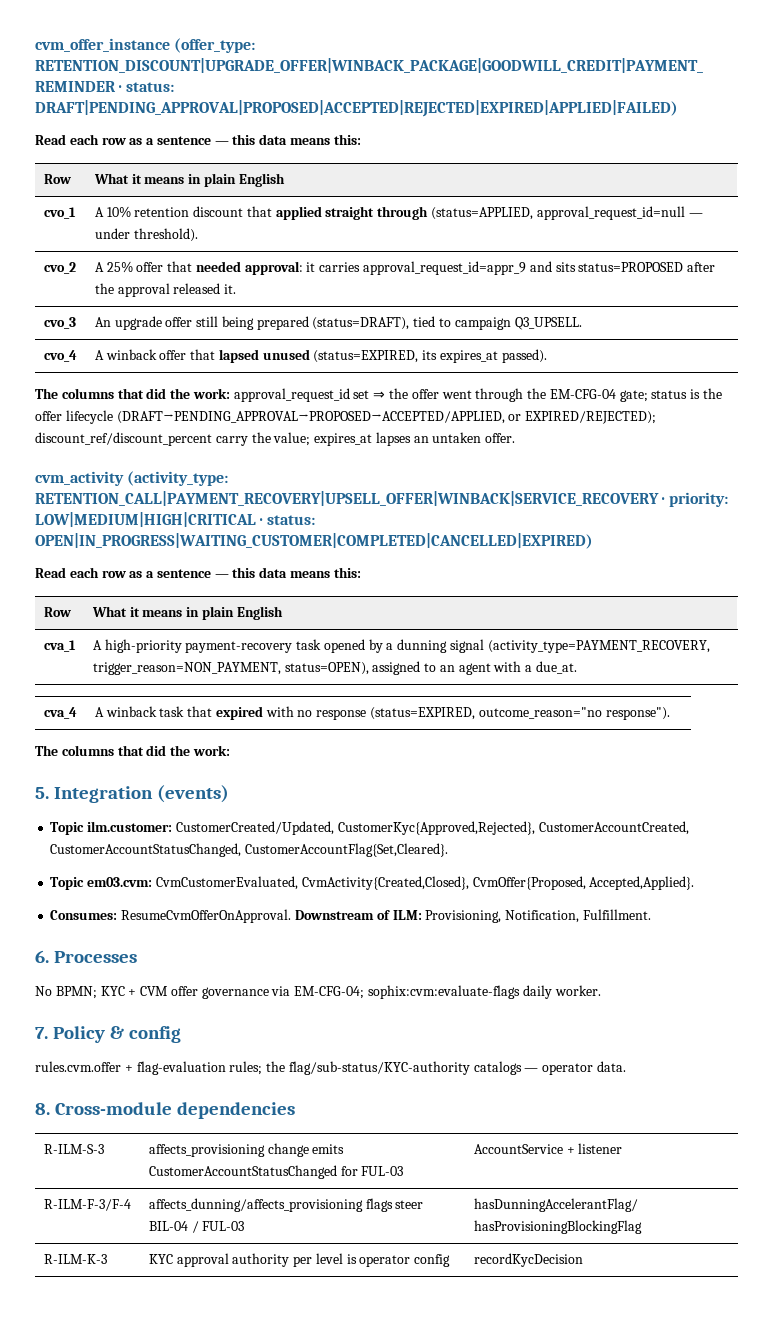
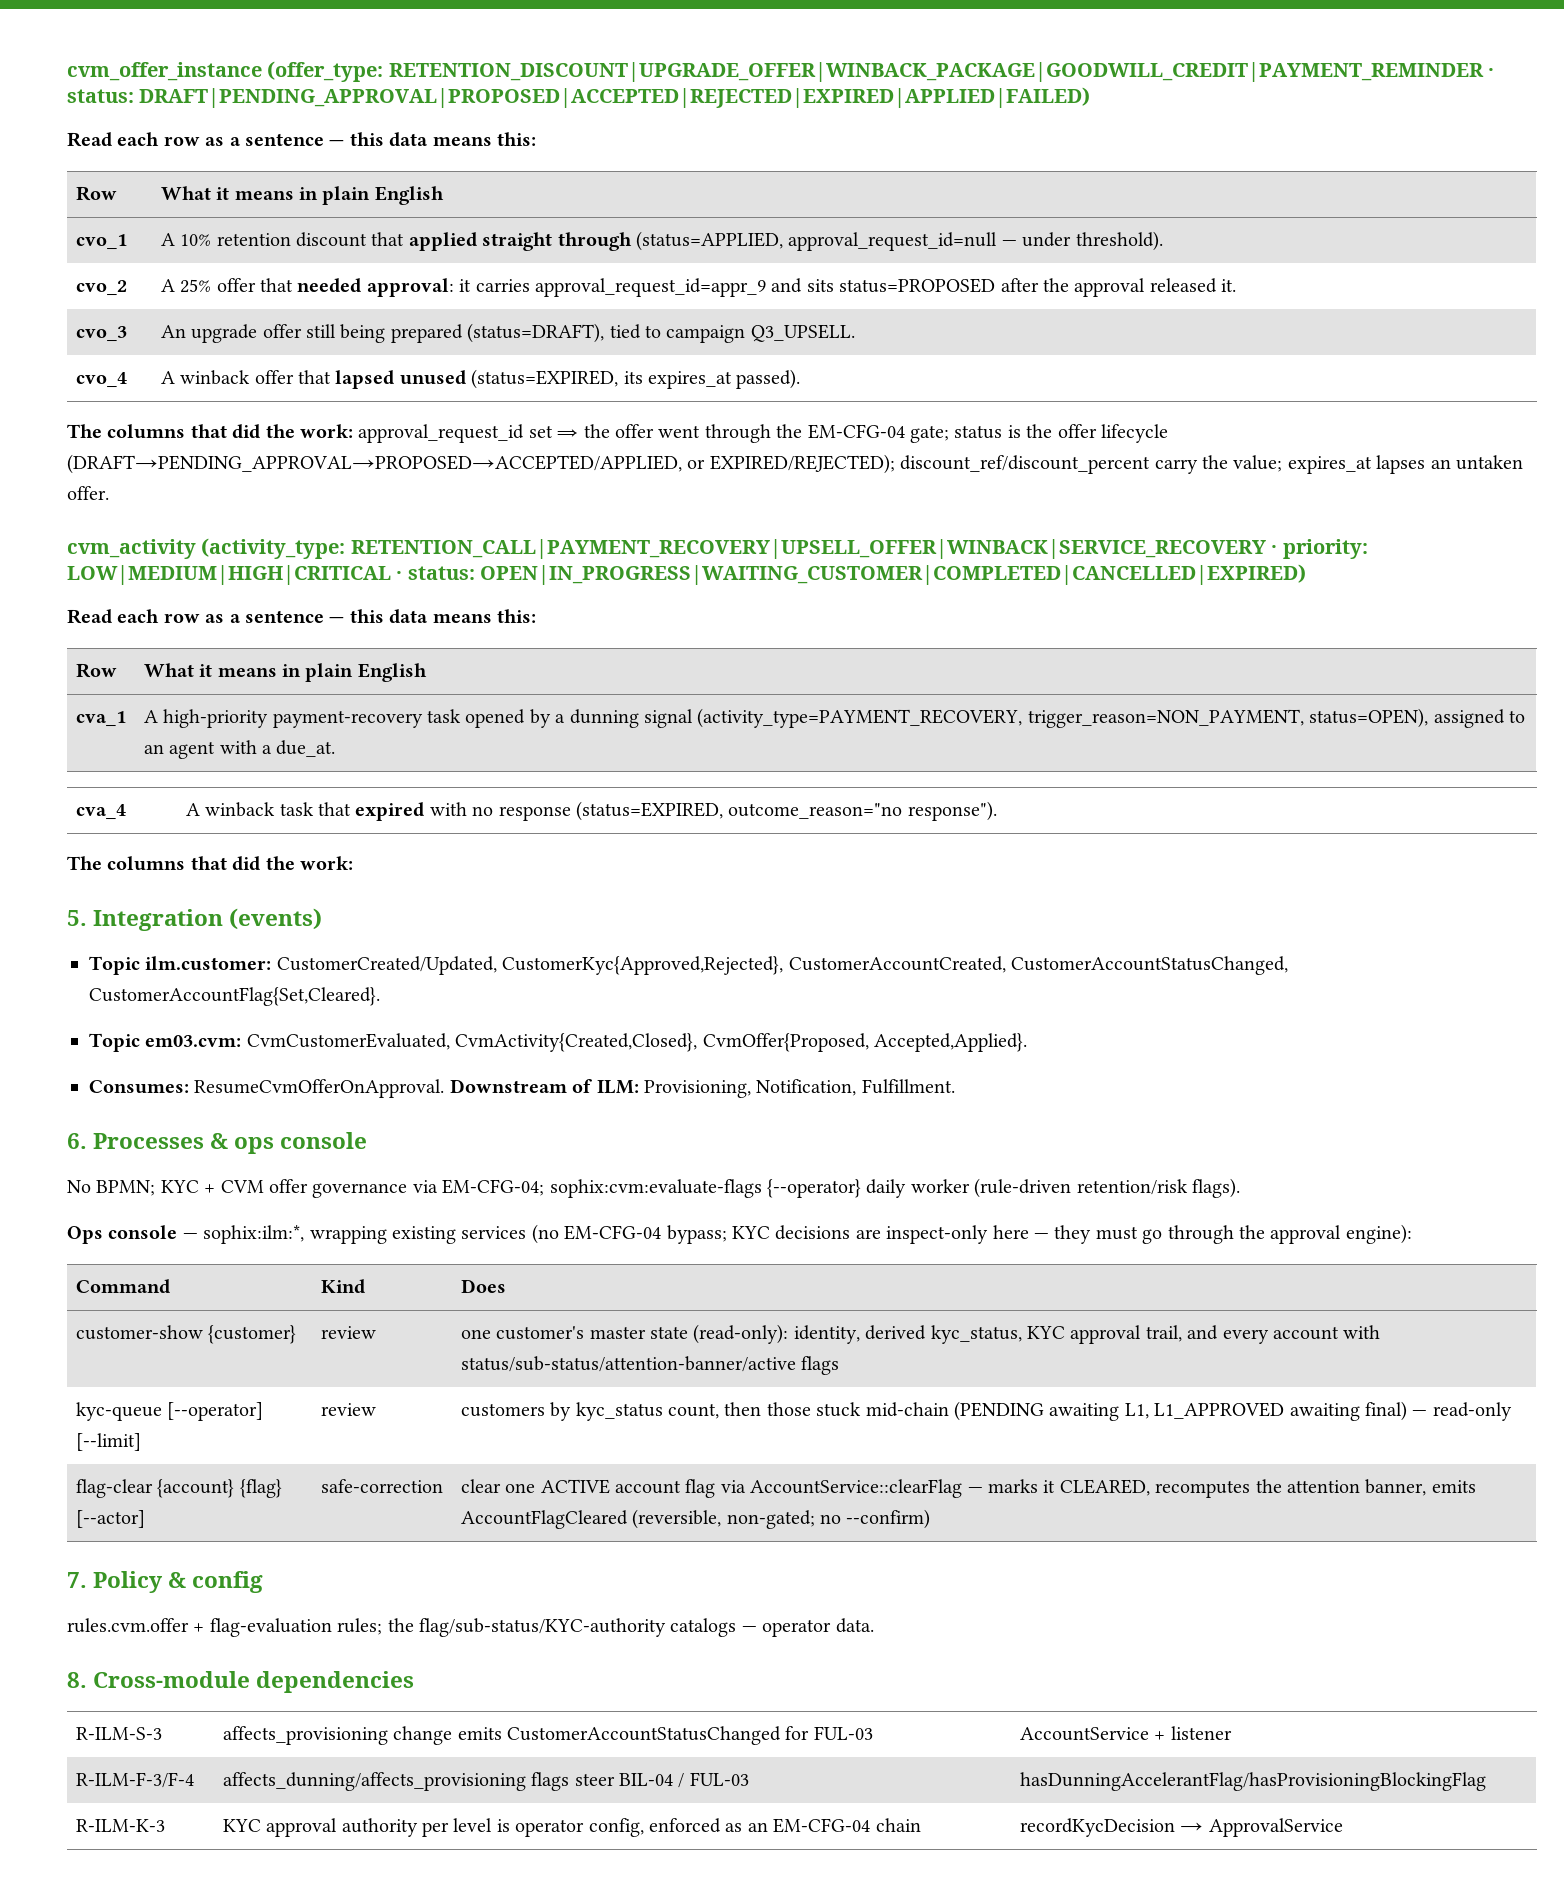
- 6. Processes
+ 6. Processes & ops console
- No BPMN; KYC + CVM offer governance via EM-CFG-04; sophix:cvm:evaluate-flags daily worker.
+ No BPMN; KYC + CVM offer governance via EM-CFG-04; sophix:cvm:evaluate-flags {--operator} daily worker (rule-driven retention/risk flags).
+ Ops console — sophix:ilm:*, wrapping existing services (no EM-CFG-04 bypass; KYC decisions are inspect-only here — they must go through the approval engine):
+ Command | Kind | Does
+ customer-show {customer} | review | one customer's master state (read-only): identity, derived kyc_status, KYC approval trail, and every account with status/sub-status/attention-banner/active flags
+ kyc-queue [--operator] [--limit] | review | customers by kyc_status count, then those stuck mid-chain (PENDING awaiting L1, L1_APPROVED awaiting final) — read-only
+ flag-clear {account} {flag} [--actor] | safe-correction | clear one ACTIVE account flag via AccountService::clearFlag — marks it CLEARED, recomputes the attention banner, emits AccountFlagCleared (reversible, non-gated; no --confirm)
- R-ILM-K-3 | KYC approval authority per level is operator config | recordKycDecision
+ R-ILM-K-3 | KYC approval authority per level is operator config, enforced as an EM-CFG-04 chain | recordKycDecision → ApprovalService

